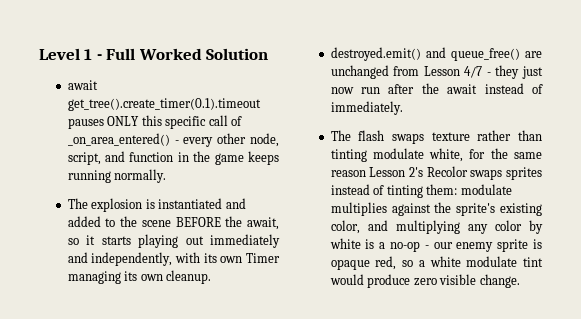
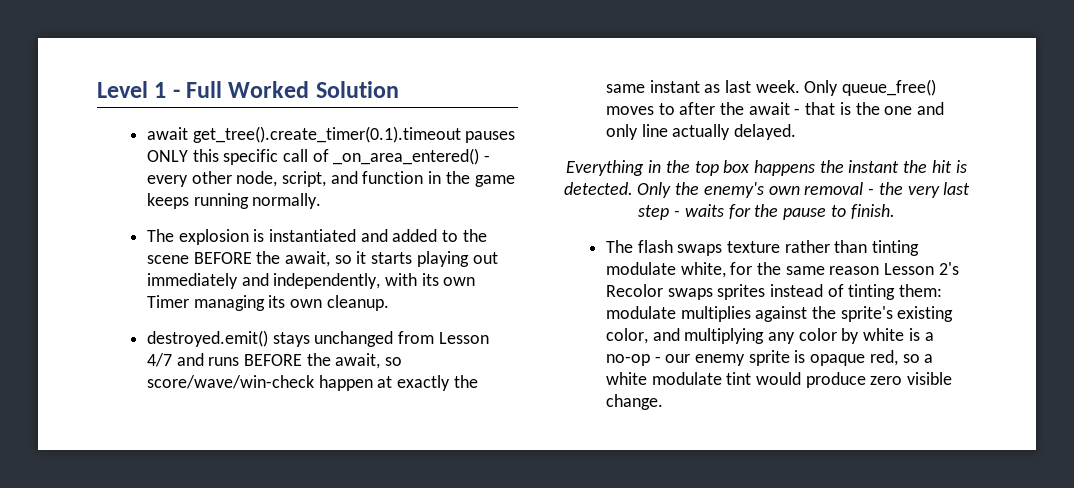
- destroyed.emit() and queue_free() are unchanged from Lesson 4/7 - they just now run after the await instead of immediately.
+ destroyed.emit() stays unchanged from Lesson 4/7 and runs BEFORE the await, so score/wave/win-check happen at exactly the same instant as last week. Only queue_free() moves to after the await - that is the one and only line actually delayed.
+ Everything in the top box happens the instant the hit is detected. Only the enemy's own removal - the very last step - waits for the pause to finish.

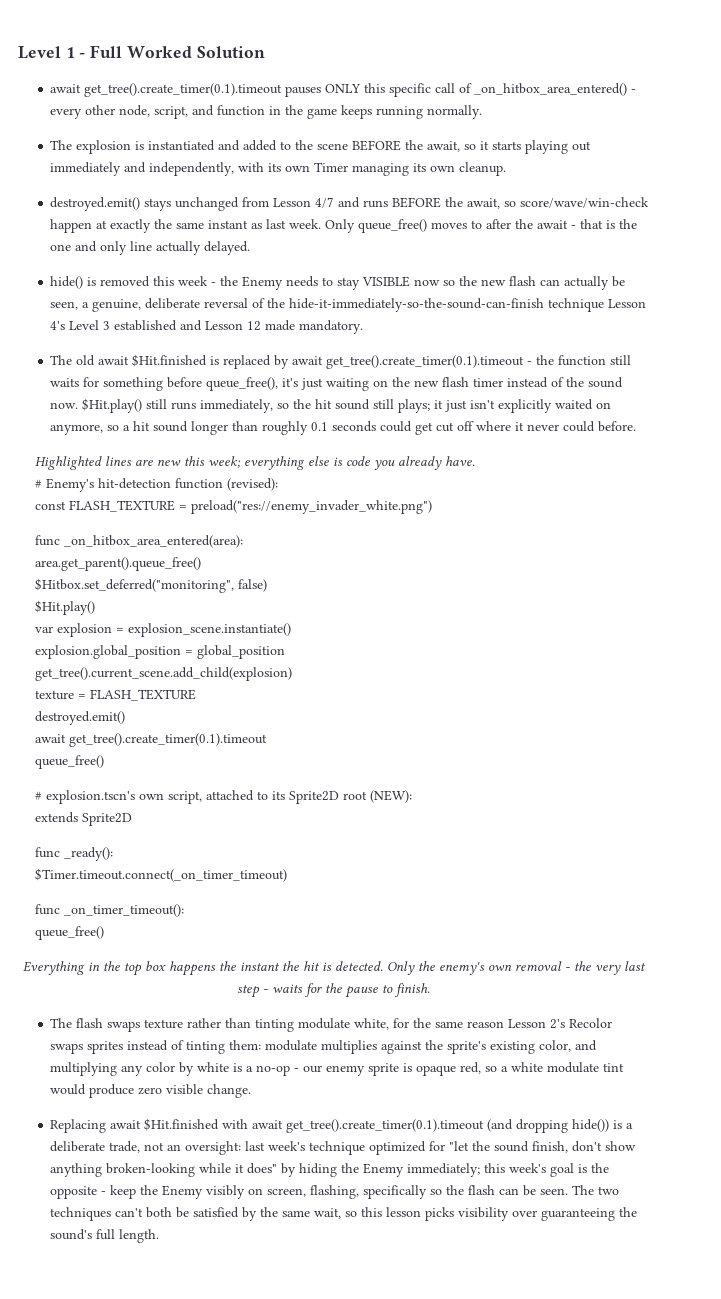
- await get_tree().create_timer(0.1).timeout pauses ONLY this specific call of _on_area_entered() - every other node, script, and function in the game keeps running normally.
+ await get_tree().create_timer(0.1).timeout pauses ONLY this specific call of _on_hitbox_area_entered() - every other node, script, and function in the game keeps running normally.
+ hide() is removed this week - the Enemy needs to stay VISIBLE now so the new flash can actually be seen, a genuine, deliberate reversal of the hide-it-immediately-so-the-sound-can-finish technique Lesson 4's Level 3 established and Lesson 12 made mandatory.
+ The old await $Hit.finished is replaced by await get_tree().create_timer(0.1).timeout - the function still waits for something before queue_free(), it's just waiting on the new flash timer instead of the sound now. $Hit.play() still runs immediately, so the hit sound still plays; it just isn't explicitly waited on anymore, so a hit sound longer than roughly 0.1 seconds could get cut off where it never could before.
+ Highlighted lines are new this week; everything else is code you already have.
+ # Enemy's hit-detection function (revised):
+ const FLASH_TEXTURE = preload("res://enemy_invader_white.png")
+ func _on_hitbox_area_entered(area):
+ area.get_parent().queue_free()
+ $Hitbox.set_deferred("monitoring", false)
+ $Hit.play()
+ var explosion = explosion_scene.instantiate()
+ explosion.global_position = global_position
+ get_tree().current_scene.add_child(explosion)
+ texture = FLASH_TEXTURE
+ destroyed.emit()
+ await get_tree().create_timer(0.1).timeout
+ queue_free()
+ # explosion.tscn's own script, attached to its Sprite2D root (NEW):
+ extends Sprite2D
+ func _ready():
+ $Timer.timeout.connect(_on_timer_timeout)
+ func _on_timer_timeout():
+ queue_free()
+ Replacing await $Hit.finished with await get_tree().create_timer(0.1).timeout (and dropping hide()) is a deliberate trade, not an oversight: last week's technique optimized for "let the sound finish, don't show anything broken-looking while it does" by hiding the Enemy immediately; this week's goal is the opposite - keep the Enemy visibly on screen, flashing, specifically so the flash can be seen. The two techniques can't both be satisfied by the same wait, so this lesson picks visibility over guaranteeing the sound's full length.

